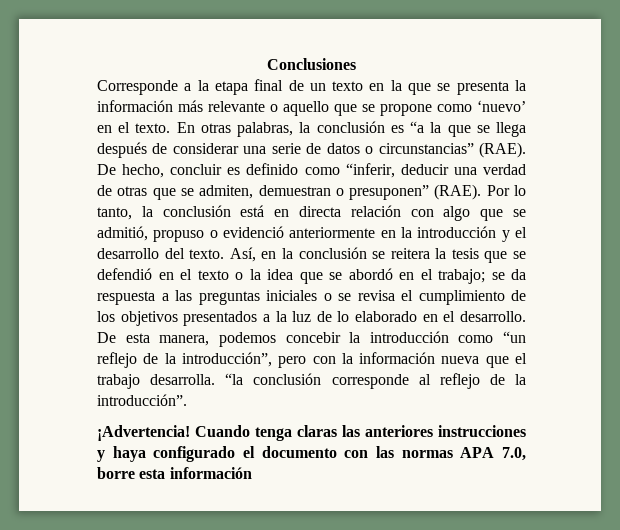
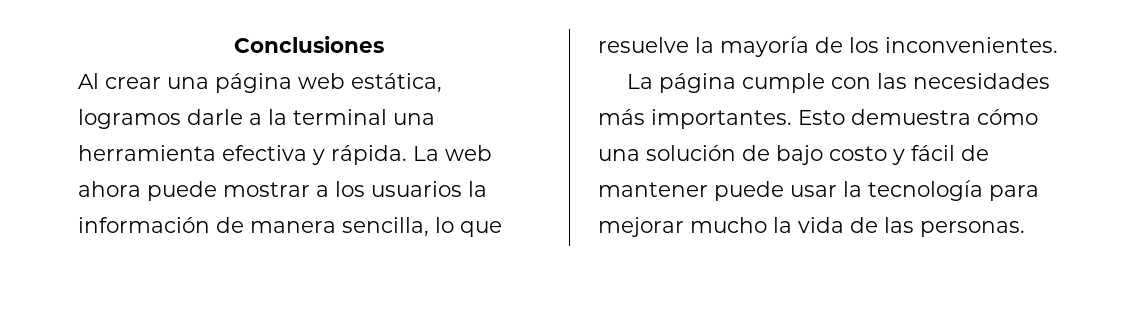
- Corresponde a la etapa final de un texto en la que se presenta la información más relevante o aquello que se propone como ‘nuevo’ en el texto. En otras palabras, la conclusión es “a la que se llega después de considerar una serie de datos o circunstancias” (RAE). De hecho, concluir es definido como “inferir, deducir una verdad de otras que se admiten, demuestran o presuponen” (RAE). Por lo tanto, la conclusión está en directa relación con algo que se admitió, propuso o evidenció anteriormente en la introducción y el desarrollo del texto. Así, en la conclusión se reitera la tesis que se defendió en el texto o la idea que se abordó en el trabajo; se da respuesta a las preguntas iniciales o se revisa el cumplimiento de los objetivos presentados a la luz de lo elaborado en el desarrollo. De esta manera, podemos concebir la introducción como “un reflejo de la introducción”, pero con la información nueva que el trabajo desarrolla. “la conclusión corresponde al reflejo de la introducción”.
- ¡Advertencia! Cuando tenga claras las anteriores instrucciones y haya configurado el documento con las normas APA 7.0, borre esta información
+ Al crear una página web estática, logramos darle a la terminal una herramienta efectiva y rápida. La web ahora puede mostrar a los usuarios la información de manera sencilla, lo que resuelve la mayoría de los inconvenientes.
+ La página cumple con las necesidades más importantes. Esto demuestra cómo una solución de bajo costo y fácil de mantener puede usar la tecnología para mejorar mucho la vida de las personas.

